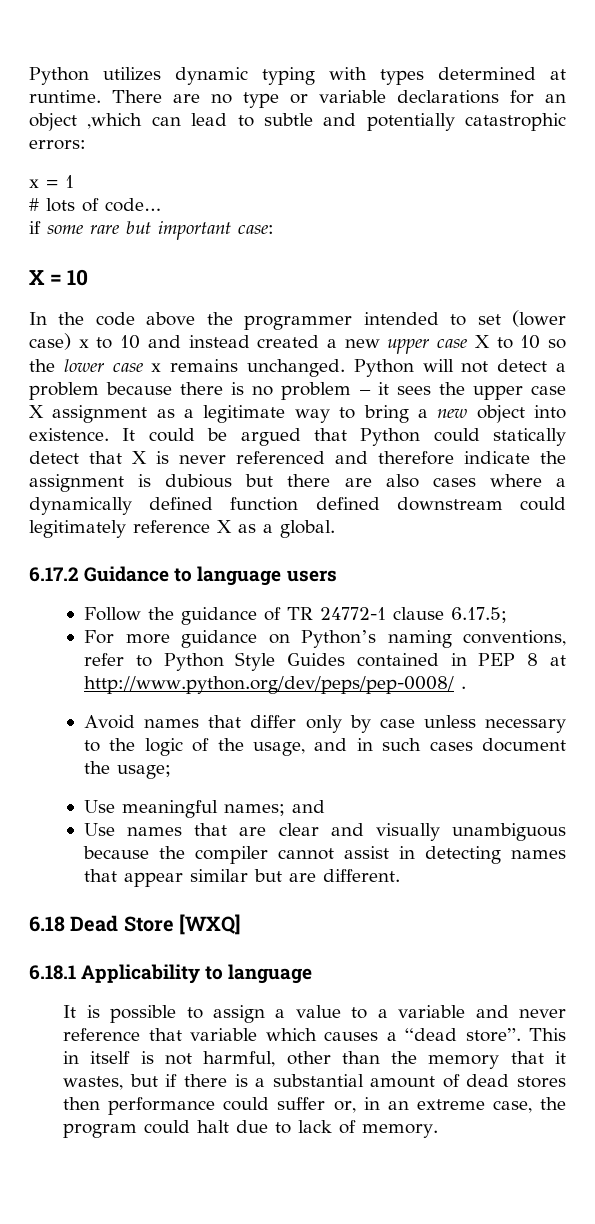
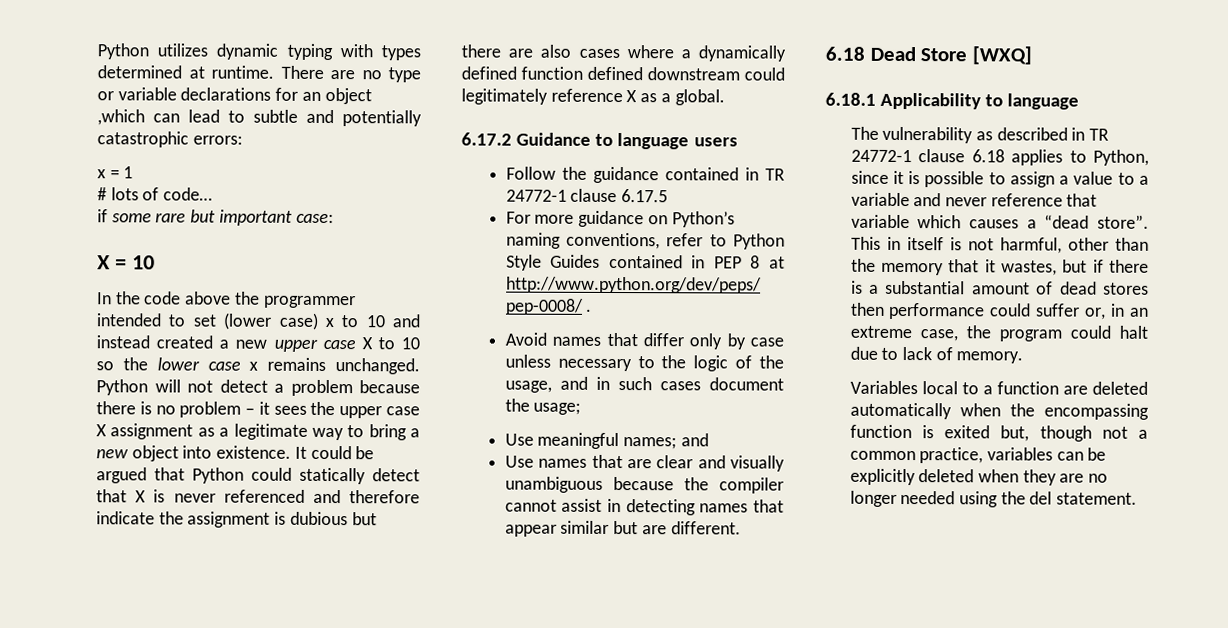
- Follow the guidance of TR 24772-1 clause 6.17.5;
+ Follow the guidance contained in TR 24772-1 clause 6.17.5
- It is possible to assign a value to a variable and never reference that variable which causes a “dead store”.
+ The vulnerability as described in TR 24772-1 clause 6.18 applies to Python, since it is possible to assign a value to a variable and never reference that variable which causes a “dead store”.
+ Variables local to a function are deleted automatically when the encompassing function is exited but, though not a common practice, variables can be explicitly deleted when they are no longer needed using the del statement.

